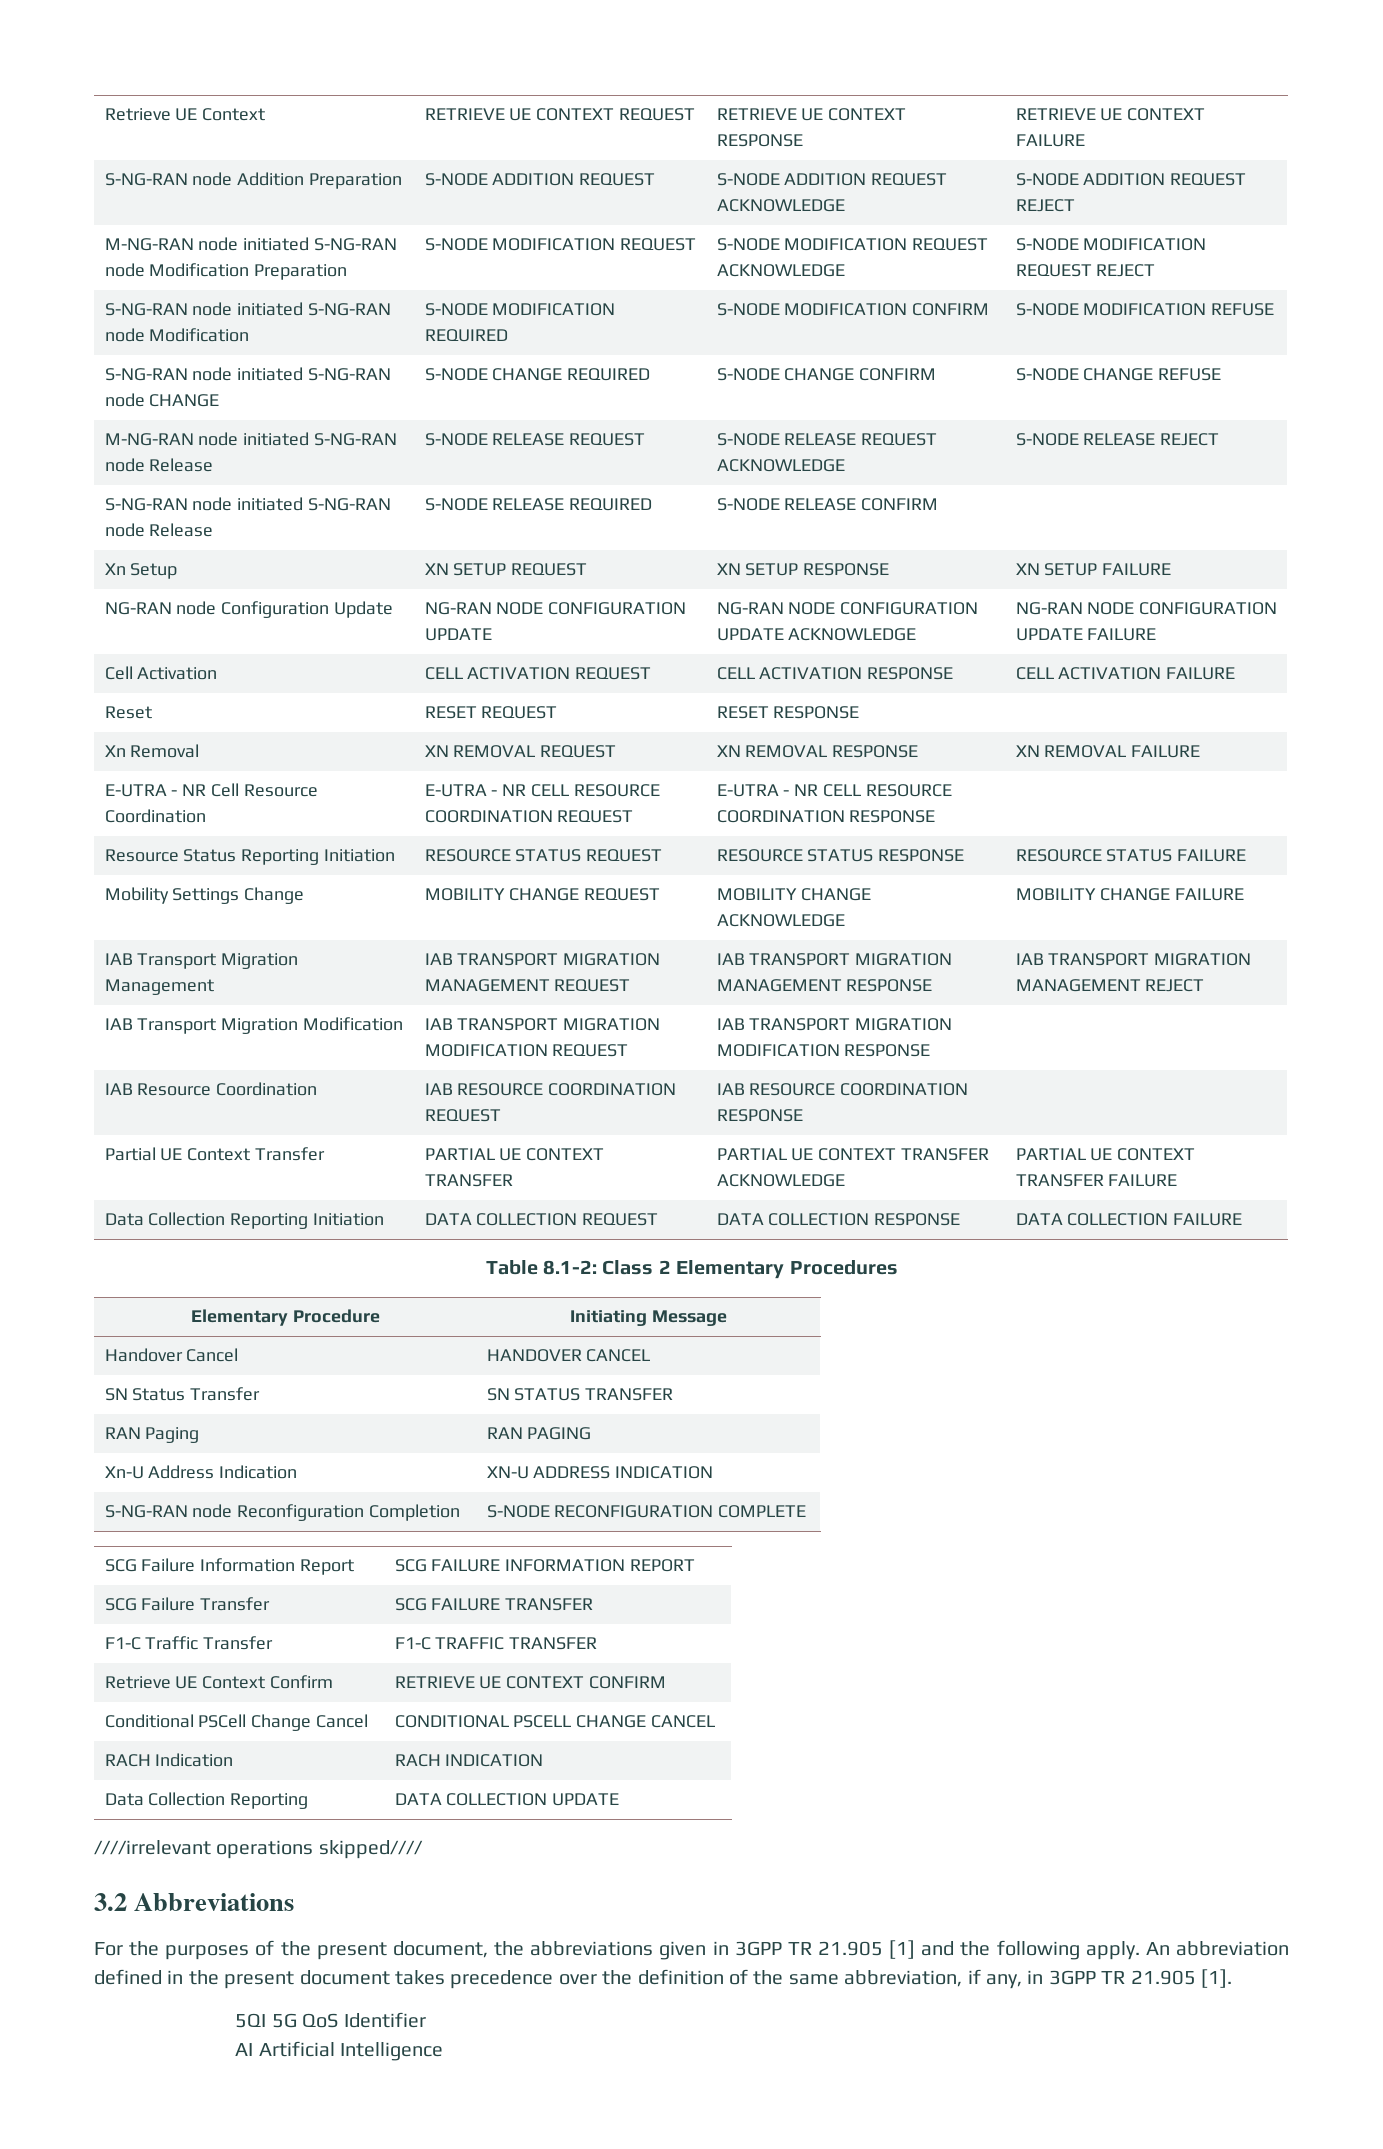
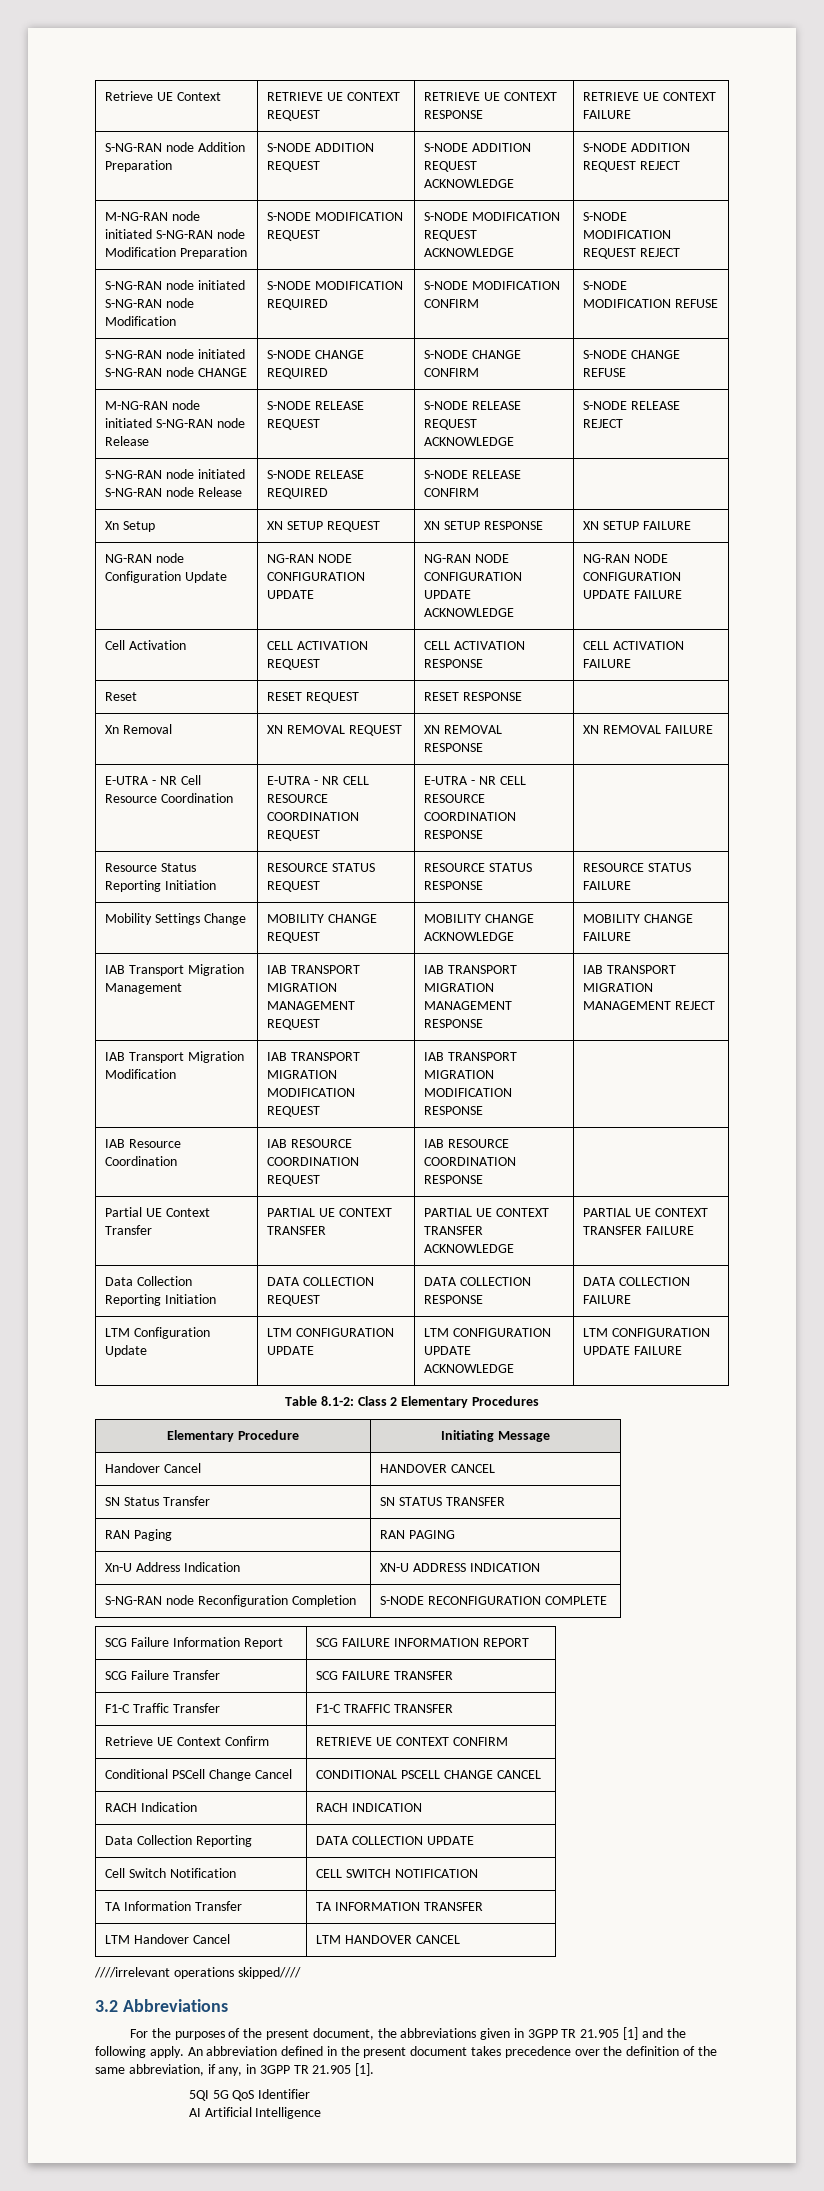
+ LTM Configuration Update | LTM CONFIGURATION UPDATE | LTM CONFIGURATION UPDATE ACKNOWLEDGE | LTM CONFIGURATION UPDATE FAILURE
+ Cell Switch Notification | CELL SWITCH NOTIFICATION
+ TA Information Transfer | TA INFORMATION TRANSFER
+ LTM Handover Cancel | LTM HANDOVER CANCEL

